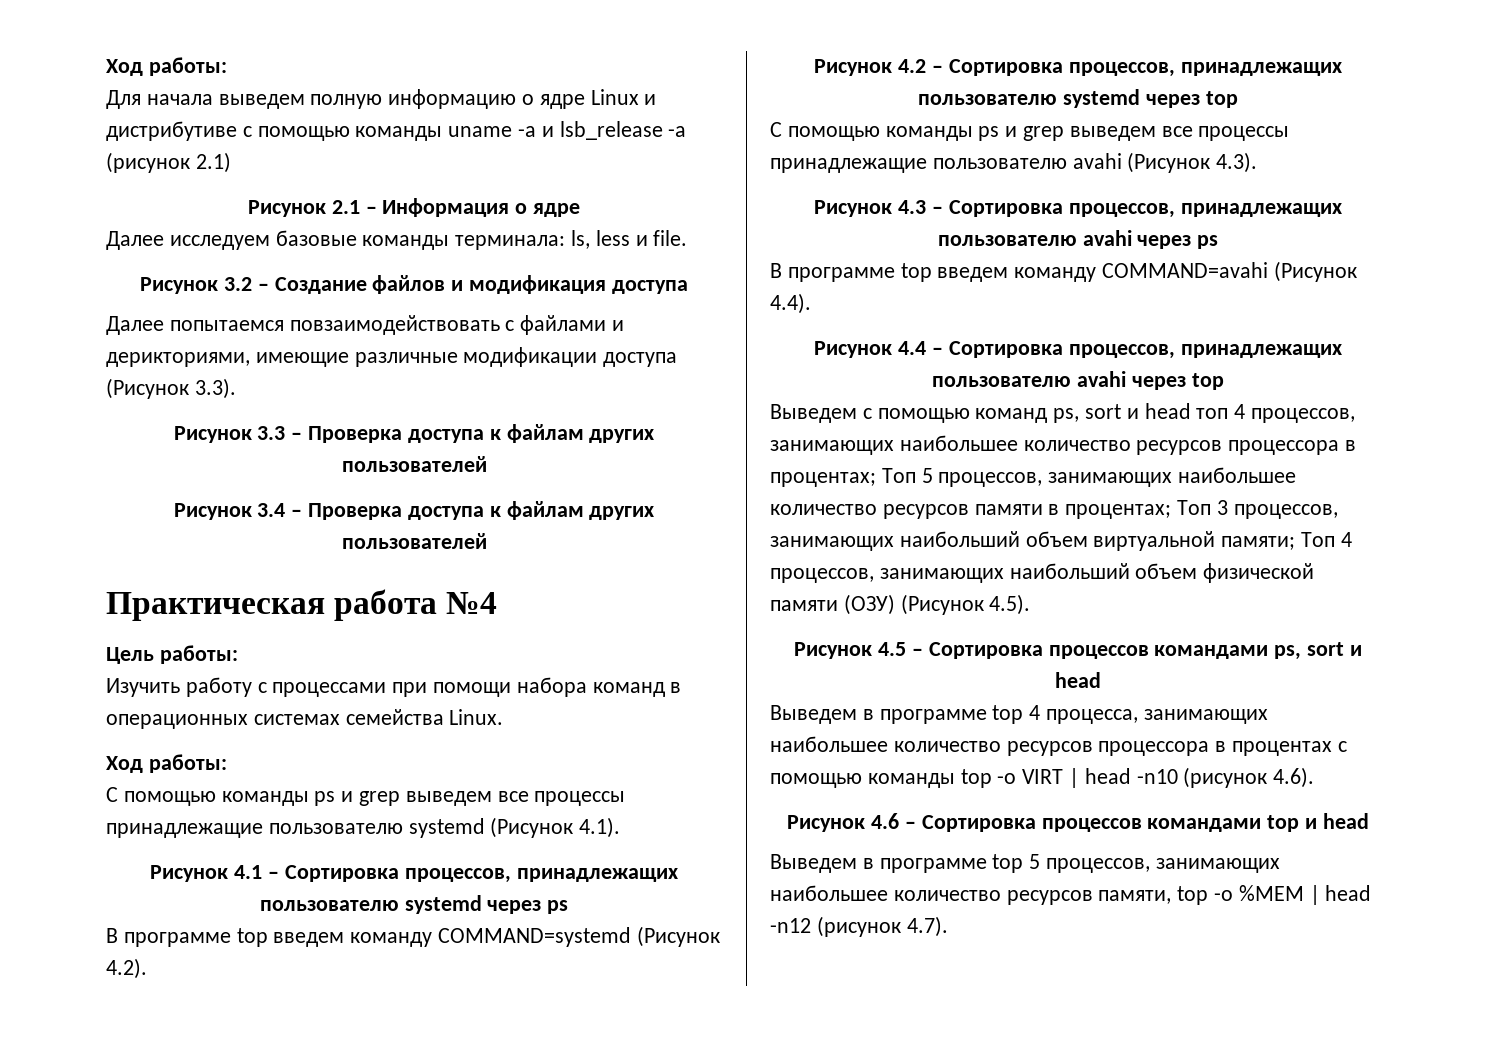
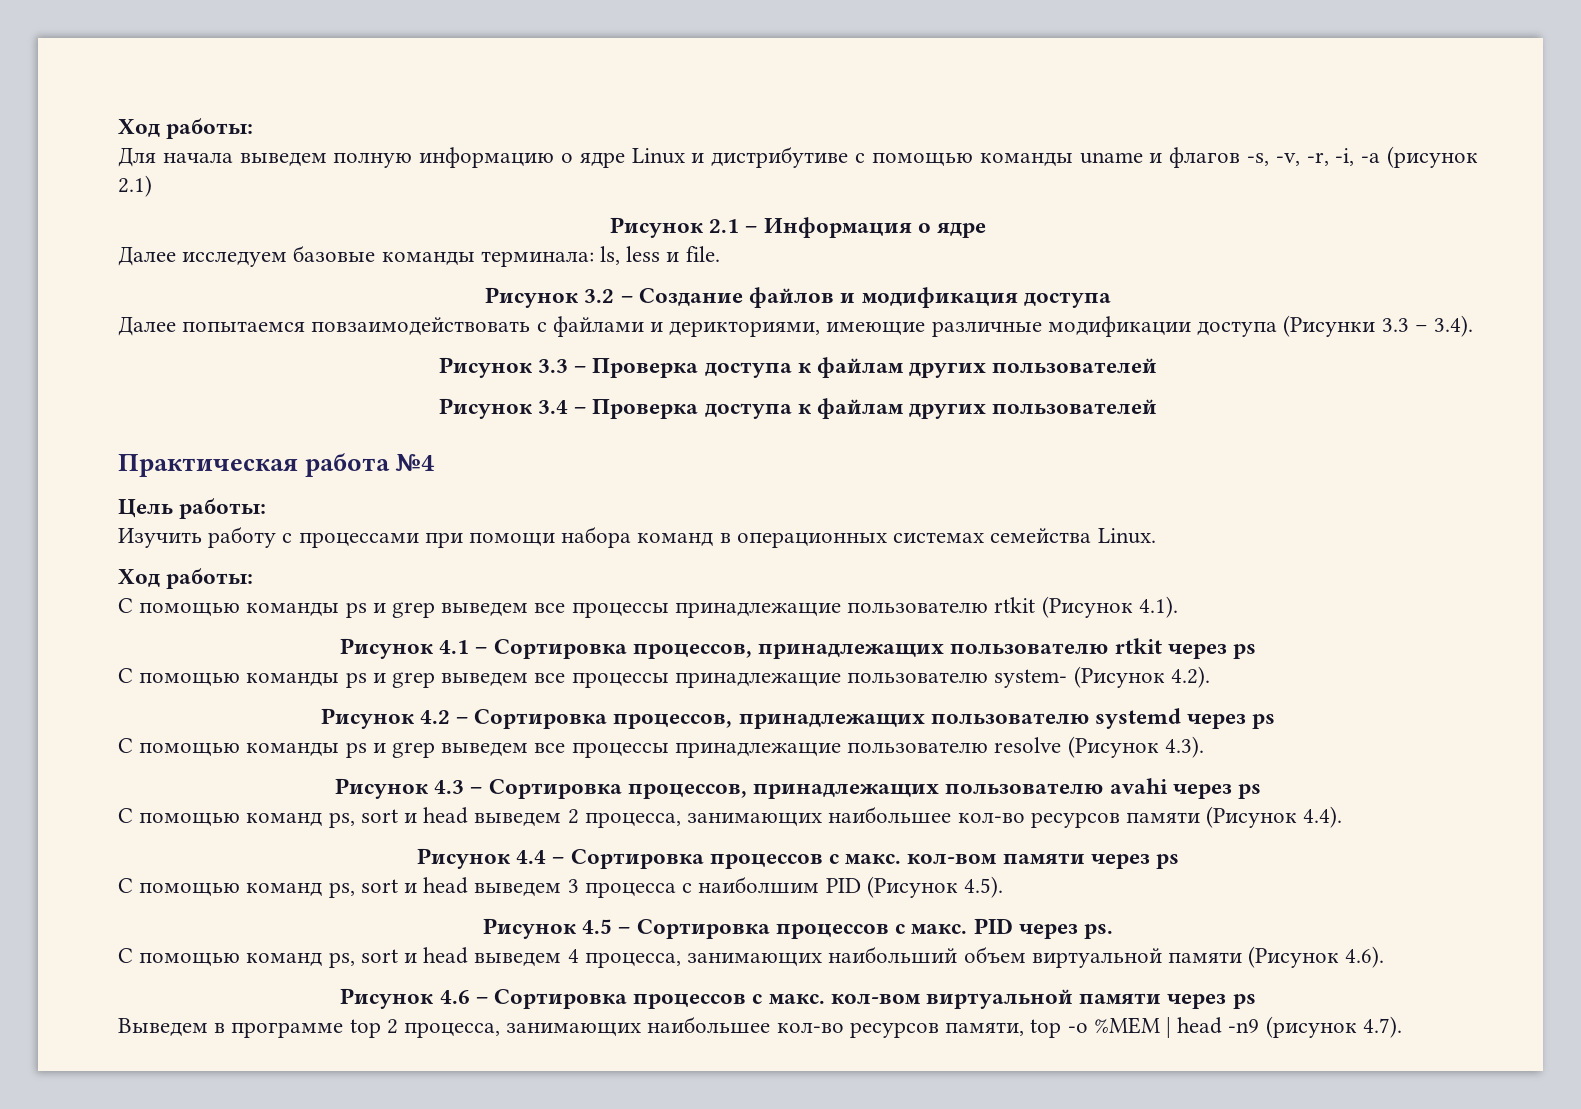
- Для начала выведем полную информацию о ядре Linux и дистрибутиве с помощью команды uname -a и lsb_release -a (рисунок 2.1)
+ Для начала выведем полную информацию о ядре Linux и дистрибутиве с помощью команды uname и флагов -s, -v, -r, -i, -a (рисунок 2.1)
- Далее попытаемся повзаимодействовать с файлами и дерикториями, имеющие различные модификации доступа (Рисунок 3.3).
+ Далее попытаемся повзаимодействовать с файлами и дерикториями, имеющие различные модификации доступа (Рисунки 3.3 – 3.4).
- C помощью команды ps и grep выведем все процессы принадлежащие пользователю systemd (Рисунок 4.1).
+ C помощью команды ps и grep выведем все процессы принадлежащие пользователю rtkit (Рисунок 4.1).
- Рисунок 4.1 – Сортировка процессов, принадлежащих пользователю systemd через ps
- В программе top введем команду COMMAND=systemd (Рисунок 4.2).
+ Рисунок 4.1 – Сортировка процессов, принадлежащих пользователю rtkit через ps
+ C помощью команды ps и grep выведем все процессы принадлежащие пользователю system- (Рисунок 4.2).
- Рисунок 4.2 – Сортировка процессов, принадлежащих пользователю systemd через top
+ Рисунок 4.2 – Сортировка процессов, принадлежащих пользователю systemd через ps
- C помощью команды ps и grep выведем все процессы принадлежащие пользователю avahi (Рисунок 4.3).
+ C помощью команды ps и grep выведем все процессы принадлежащие пользователю resolve (Рисунок 4.3).
- В программе top введем команду COMMAND=avahi (Рисунок 4.4).
+ С помощью команд ps, sort и head выведем 2 процесса, занимающих наибольшее кол-во ресурсов памяти (Рисунок 4.4).
- Рисунок 4.4 – Сортировка процессов, принадлежащих пользователю avahi через top
- Выведем с помощью команд ps, sort и head топ 4 процессов, занимающих наибольшее количество ресурсов процессора в процентах; Топ 5 процессов, занимающих наибольшее количество ресурсов памяти в процентах; Топ 3 процессов, занимающих наибольший объем виртуальной памяти; Топ 4 процессов, занимающих наибольший объем физической памяти (ОЗУ) (Рисунок 4.5).
+ Рисунок 4.4 – Сортировка процессов с макс. кол-вом памяти через ps
+ С помощью команд ps, sort и head выведем 3 процесса с наиболшим PID (Рисунок 4.5).
- Рисунок 4.5 – Сортировка процессов командами ps, sort и head
- Выведем в программе top 4 процесса, занимающих наибольшее количество ресурсов процессора в процентах с помощью команды top -o VIRT | head -n10 (рисунок 4.6).
+ Рисунок 4.5 – Сортировка процессов с макс. PID через ps.
+ С помощью команд ps, sort и head выведем 4 процесса, занимающих наибольший объем виртуальной памяти (Рисунок 4.6).
- Рисунок 4.6 – Сортировка процессов командами top и head
- Выведем в программе top 5 процессов, занимающих наибольшее количество ресурсов памяти, top -o %MEM | head -n12 (рисунок 4.7).
+ Рисунок 4.6 – Сортировка процессов с макс. кол-вом виртуальной памяти через ps
+ Выведем в программе top 2 процесса, занимающих наибольшее кол-во ресурсов памяти, top -o %MEM | head -n9 (рисунок 4.7).

